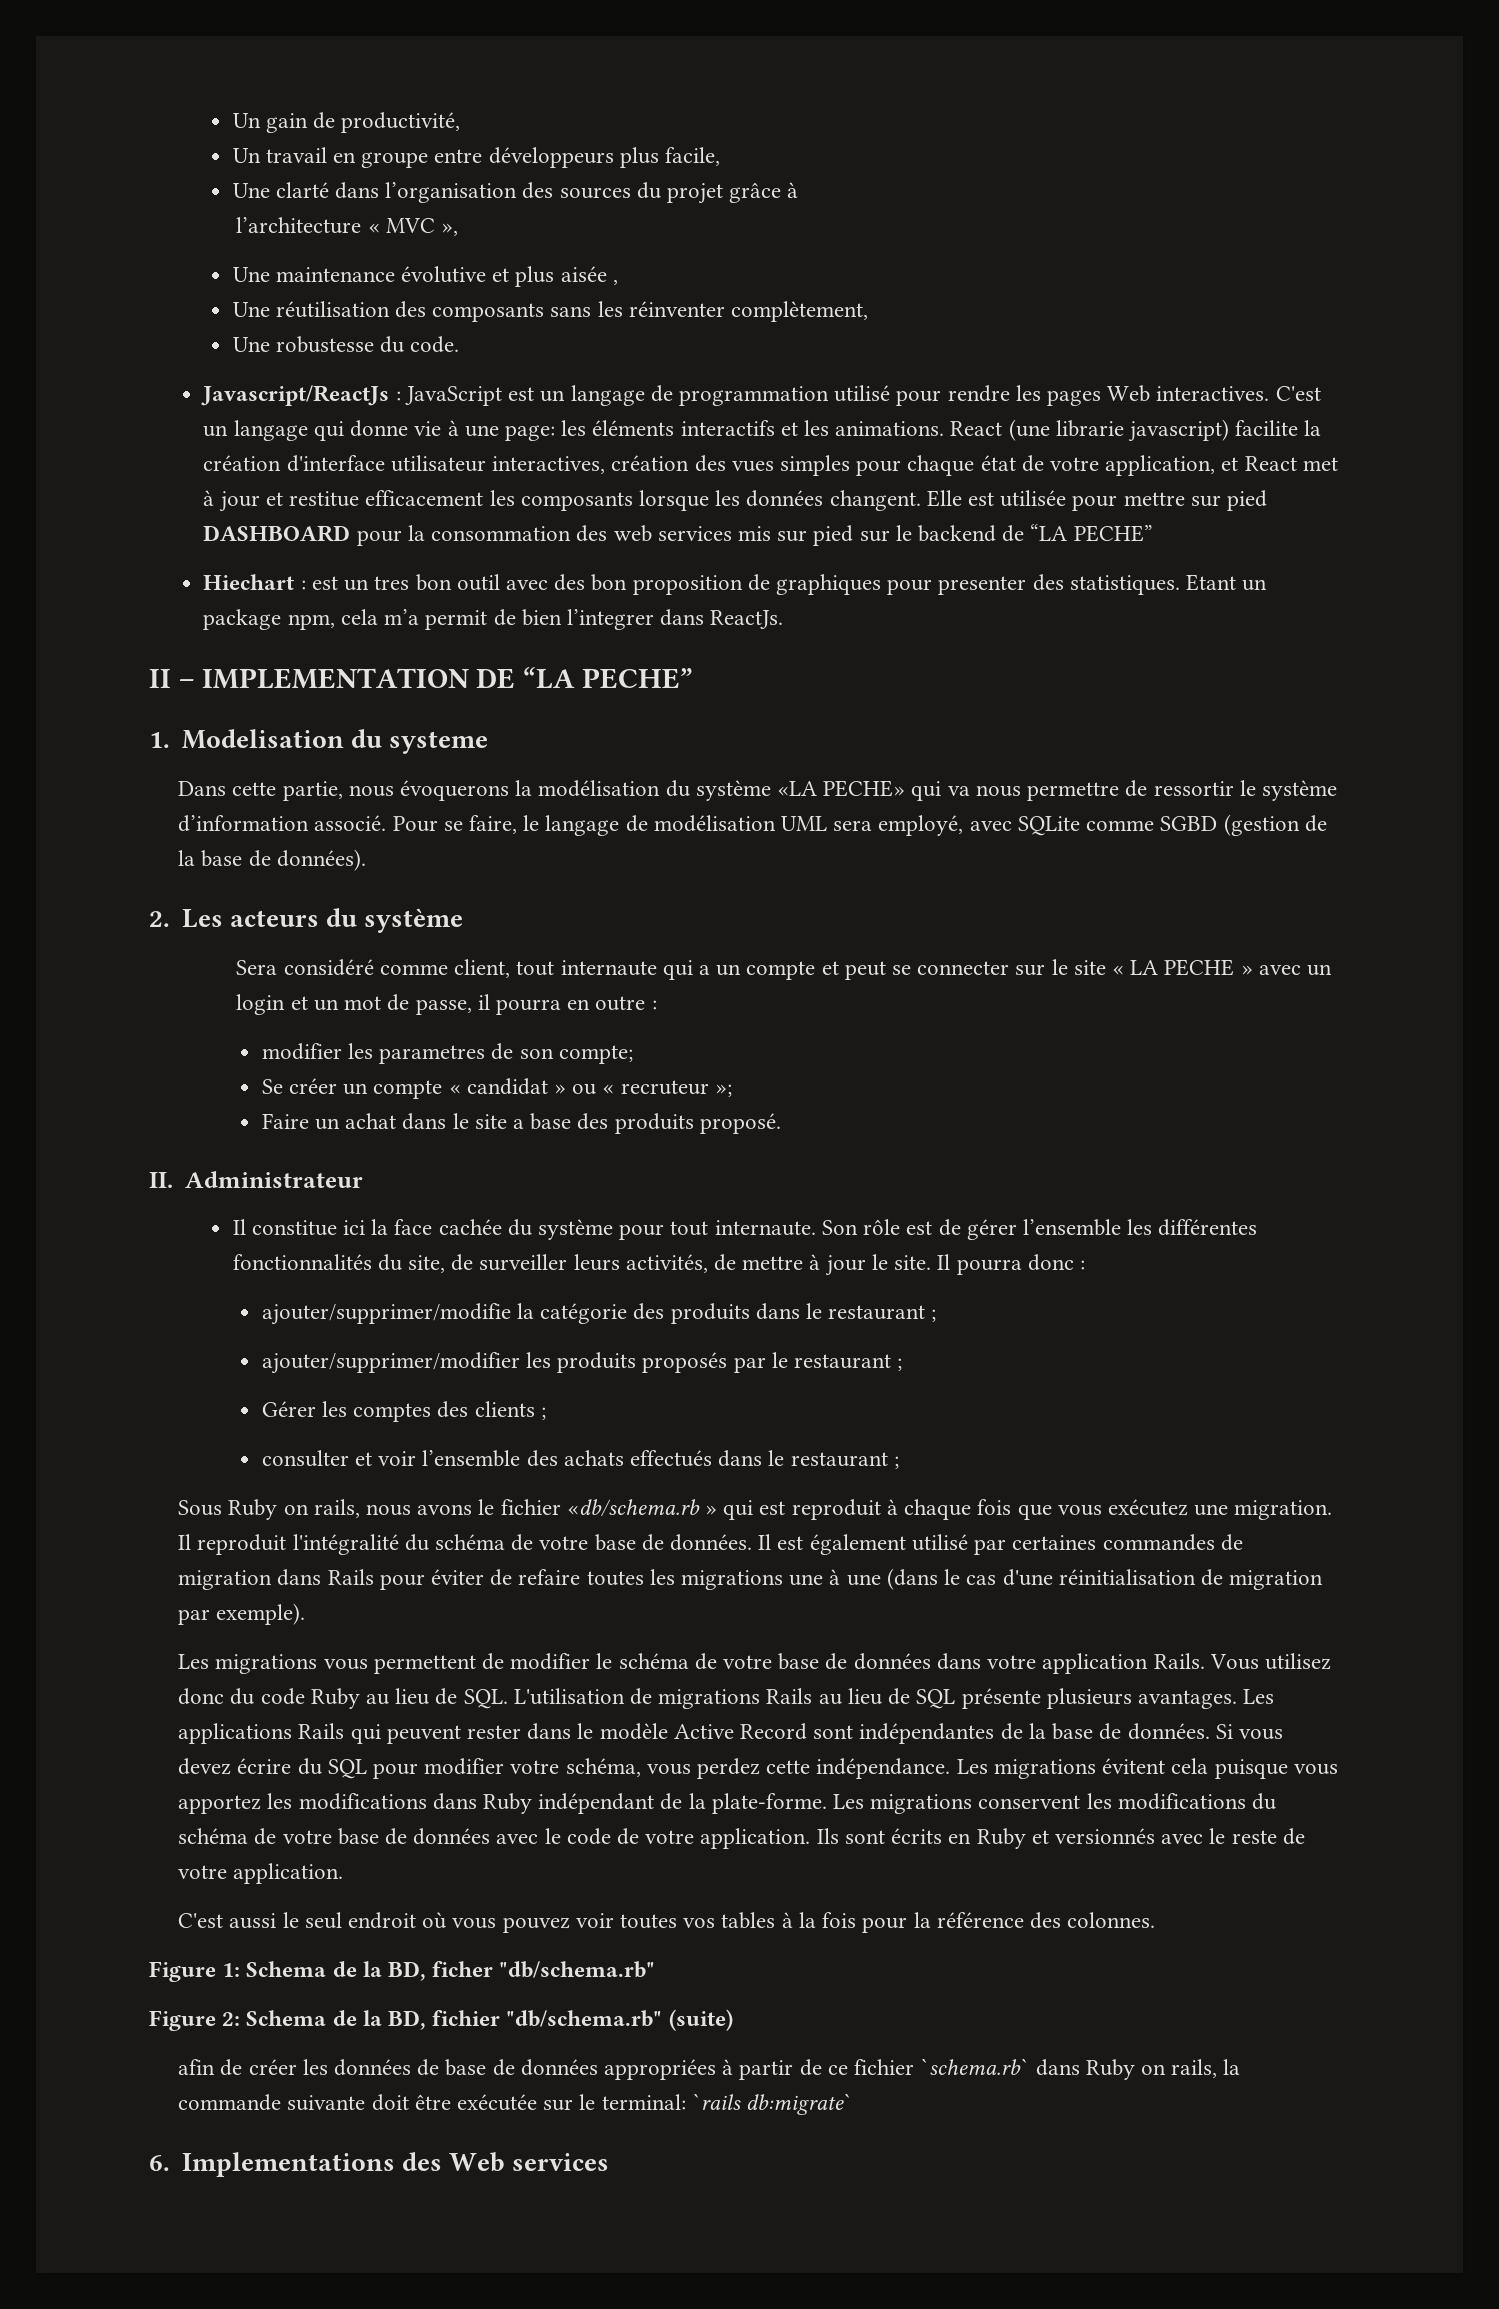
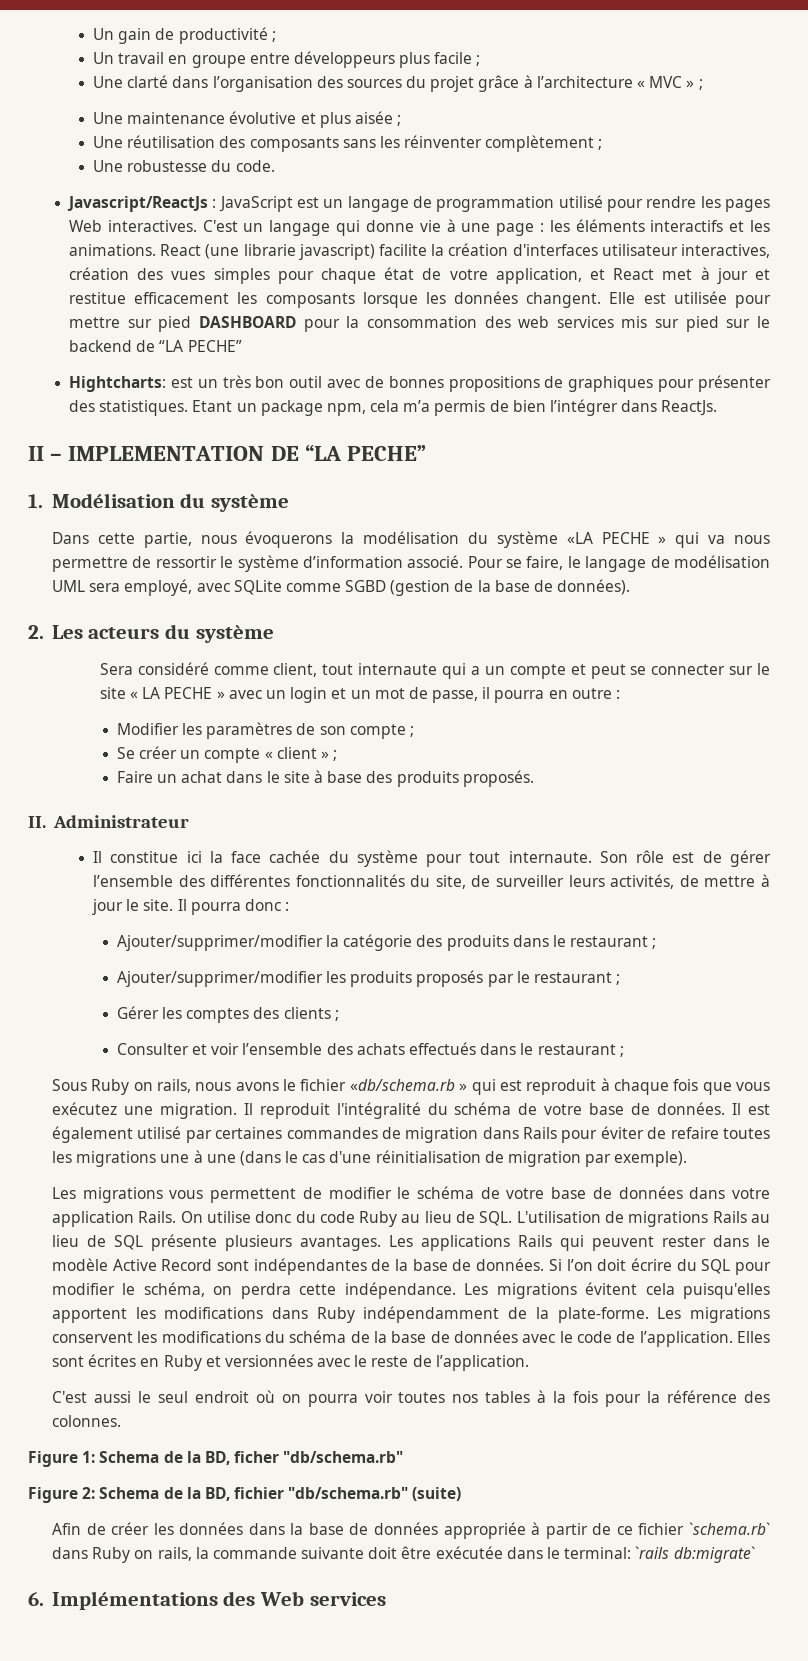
- Un gain de productivité,
+ Un gain de productivité ;
- Un travail en groupe entre développeurs plus facile,
+ Un travail en groupe entre développeurs plus facile ;
- Une clarté dans l’organisation des sources du projet grâce à
- l’architecture « MVC »,
+ Une clarté dans l’organisation des sources du projet grâce à l’architecture « MVC » ;
- Une maintenance évolutive et plus aisée ,
+ Une maintenance évolutive et plus aisée ;
- Une réutilisation des composants sans les réinventer complètement,
+ Une réutilisation des composants sans les réinventer complètement ;
- C'est un langage qui donne vie à une page: les éléments interactifs et les animations.
+ C'est un langage qui donne vie à une page : les éléments interactifs et les animations.
- React (une librarie javascript) facilite la création d'interface utilisateur interactives, création des vues simples pour chaque état de votre application, et React met à jour et restitue efficacement les composants lorsque les données changent.
+ React (une librarie javascript) facilite la création d'interfaces utilisateur interactives, création des vues simples pour chaque état de votre application, et React met à jour et restitue efficacement les composants lorsque les données changent.
- Hiechart : est un tres bon outil avec des bon proposition de graphiques pour presenter des statistiques.
+ Hightcharts: est un très bon outil avec de bonnes propositions de graphiques pour présenter des statistiques.
- Etant un package npm, cela m’a permit de bien l’integrer dans ReactJs.
+ Etant un package npm, cela m’a permis de bien l’intégrer dans ReactJs.
- 1. Modelisation du systeme
+ 1. Modélisation du système
- Dans cette partie, nous évoquerons la modélisation du système «LA PECHE» qui va nous permettre de ressortir le système d’information associé.
+ Dans cette partie, nous évoquerons la modélisation du système «LA PECHE » qui va nous permettre de ressortir le système d’information associé.
- modifier les parametres de son compte;
+ Modifier les paramètres de son compte ;
- Se créer un compte « candidat » ou « recruteur »;
+ Se créer un compte « client » ;
- Faire un achat dans le site a base des produits proposé.
+ Faire un achat dans le site à base des produits proposés.
- Son rôle est de gérer l’ensemble les différentes fonctionnalités du site, de surveiller leurs activités, de mettre à jour le site.
+ Son rôle est de gérer l’ensemble des différentes fonctionnalités du site, de surveiller leurs activités, de mettre à jour le site.
- ajouter/supprimer/modifie la catégorie des produits dans le restaurant ;
+ Ajouter/supprimer/modifier la catégorie des produits dans le restaurant ;
- ajouter/supprimer/modifier les produits proposés par le restaurant ;
+ Ajouter/supprimer/modifier les produits proposés par le restaurant ;
- consulter et voir l’ensemble des achats effectués dans le restaurant ;
+ Consulter et voir l’ensemble des achats effectués dans le restaurant ;
- Vous utilisez donc du code Ruby au lieu de SQL. L'utilisation de migrations Rails au lieu de SQL présente plusieurs avantages.
+ On utilise donc du code Ruby au lieu de SQL. L'utilisation de migrations Rails au lieu de SQL présente plusieurs avantages.
- Si vous devez écrire du SQL pour modifier votre schéma, vous perdez cette indépendance.
+ Si l’on doit écrire du SQL pour modifier le schéma, on perdra cette indépendance.
- Les migrations évitent cela puisque vous apportez les modifications dans Ruby indépendant de la plate-forme.
+ Les migrations évitent cela puisqu'elles apportent les modifications dans Ruby indépendamment de la plate-forme.
- Les migrations conservent les modifications du schéma de votre base de données avec le code de votre application. Ils sont écrits en Ruby et versionnés avec le reste de votre application.
+ Les migrations conservent les modifications du schéma de la base de données avec le code de l’application. Elles sont écrites en Ruby et versionnées avec le reste de l’application.
- C'est aussi le seul endroit où vous pouvez voir toutes vos tables à la fois pour la référence des colonnes.
+ C'est aussi le seul endroit où on pourra voir toutes nos tables à la fois pour la référence des colonnes.
- afin de créer les données de base de données appropriées à partir de ce fichier `schema.rb` dans Ruby on rails, la commande suivante doit être exécutée sur le terminal: `rails db:migrate`
+ Afin de créer les données dans la base de données appropriée à partir de ce fichier `schema.rb` dans Ruby on rails, la commande suivante doit être exécutée dans le terminal: `rails db:migrate`
- 6. Implementations des Web services
+ 6. Implémentations des Web services

